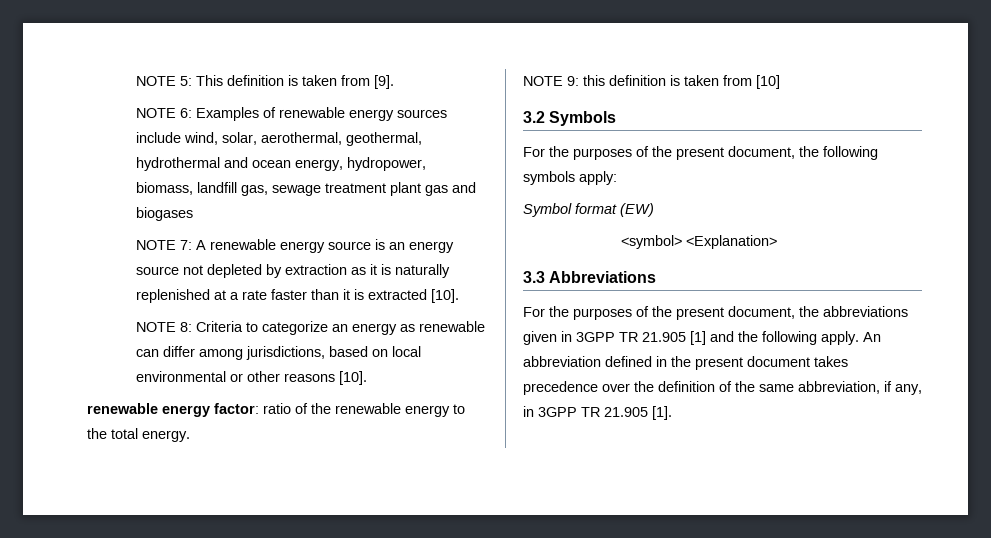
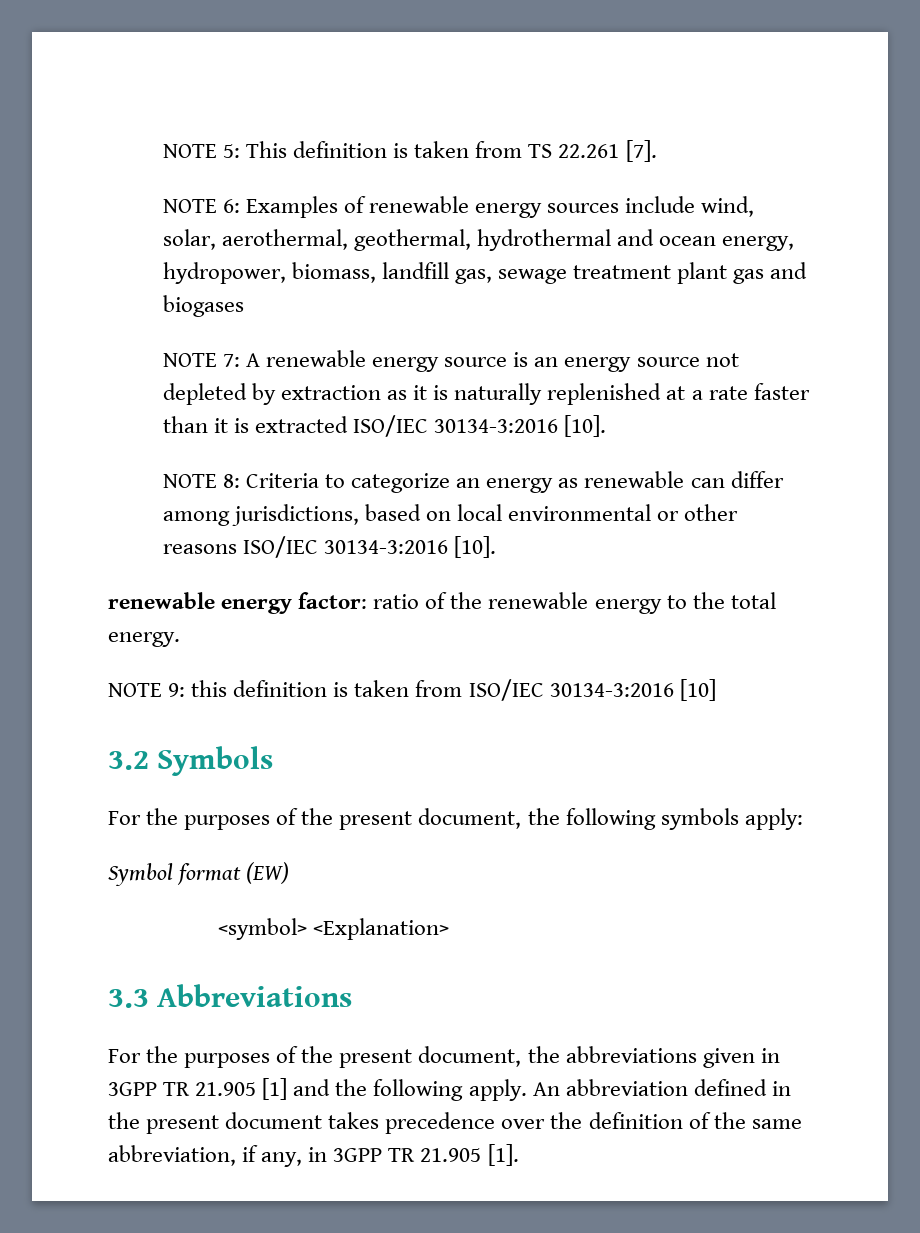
- NOTE 5: This definition is taken from [9].
+ NOTE 5: This definition is taken from TS 22.261 [7].
- NOTE 7: A renewable energy source is an energy source not depleted by extraction as it is naturally replenished at a rate faster than it is extracted [10].
+ NOTE 7: A renewable energy source is an energy source not depleted by extraction as it is naturally replenished at a rate faster than it is extracted ISO/IEC 30134-3:2016 [10].
- NOTE 8: Criteria to categorize an energy as renewable can differ among jurisdictions, based on local environmental or other reasons [10].
+ NOTE 8: Criteria to categorize an energy as renewable can differ among jurisdictions, based on local environmental or other reasons ISO/IEC 30134-3:2016 [10].
- NOTE 9: this definition is taken from [10]
+ NOTE 9: this definition is taken from ISO/IEC 30134-3:2016 [10]

